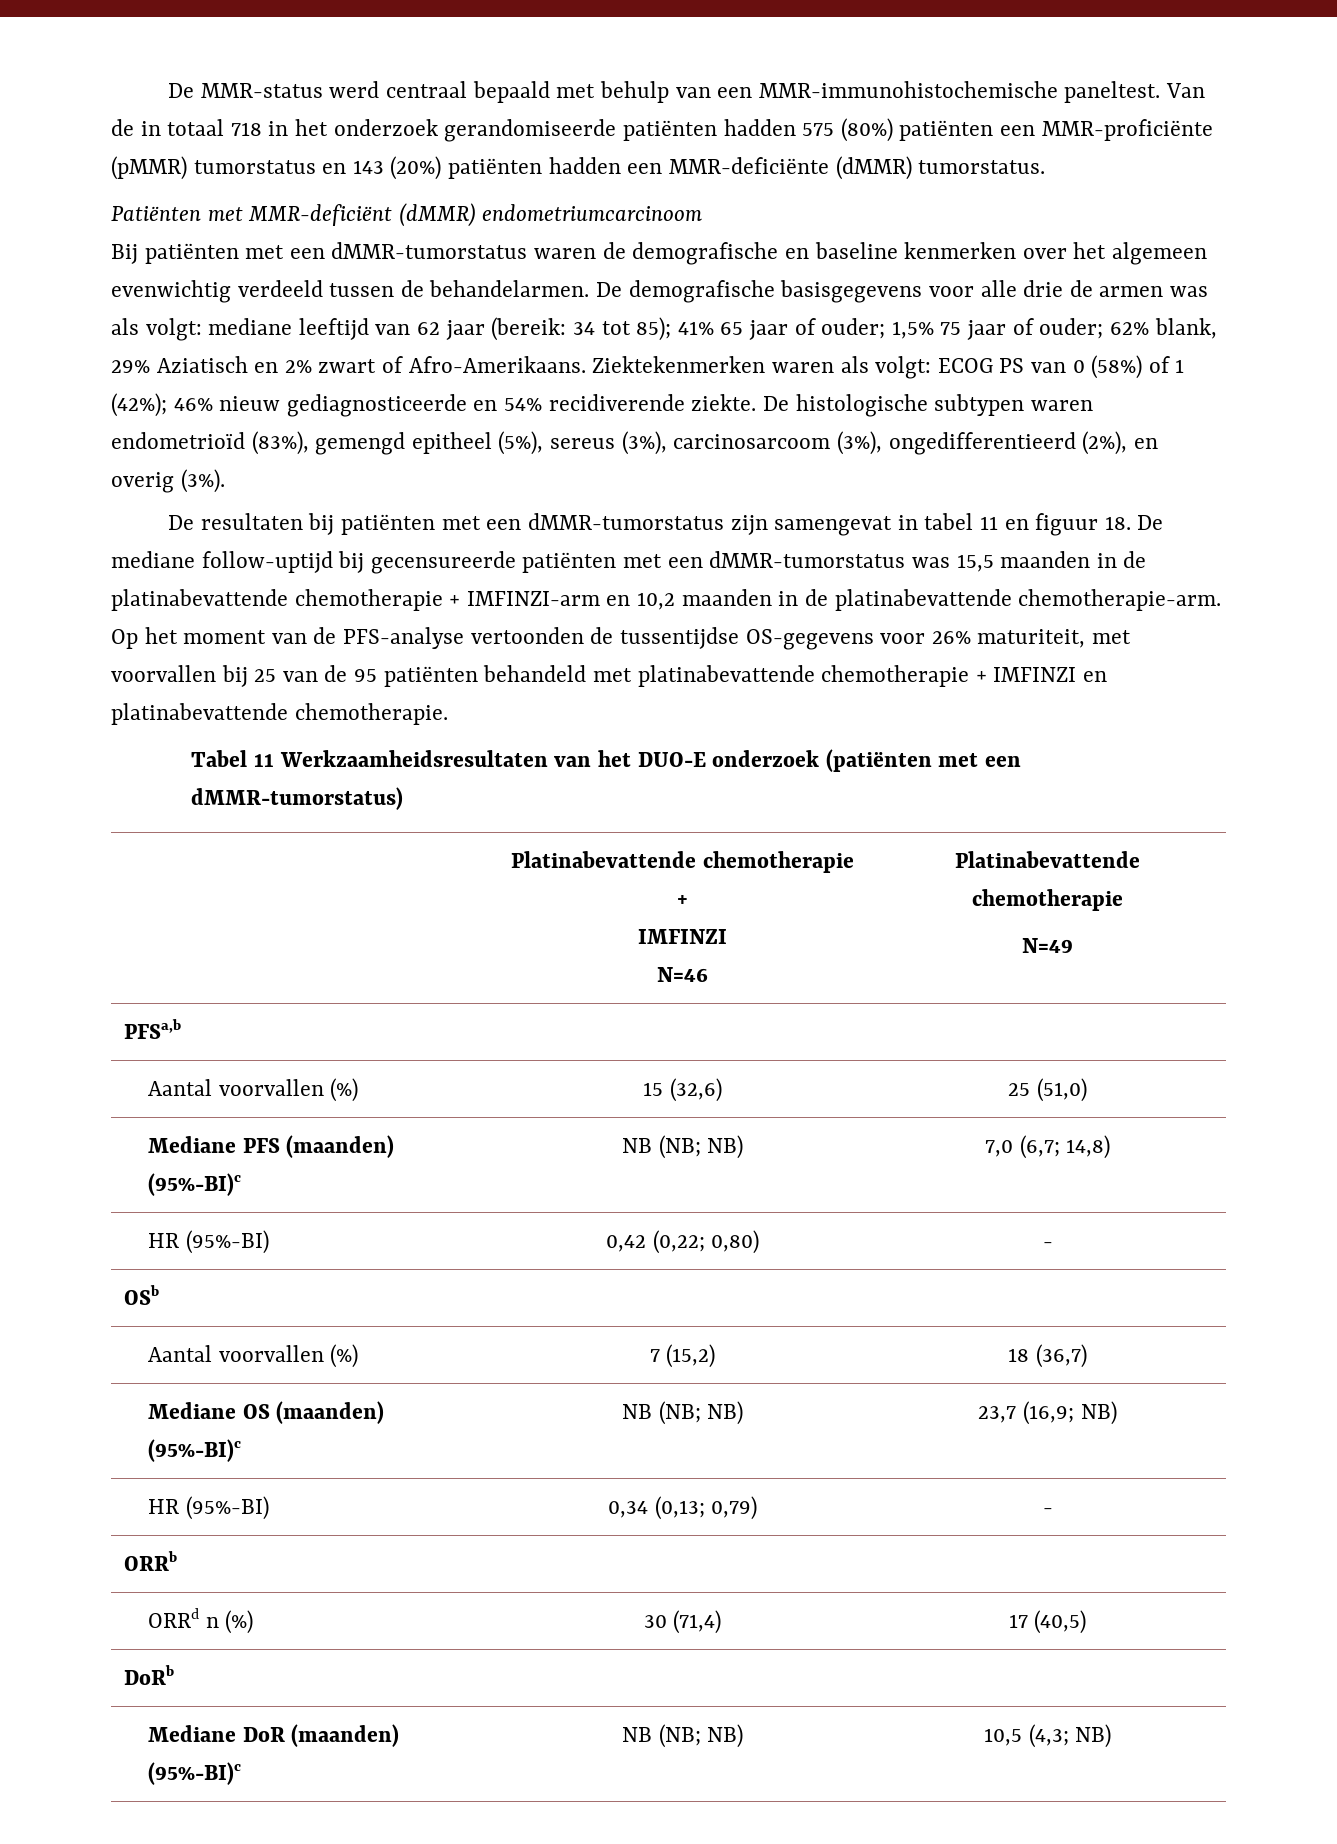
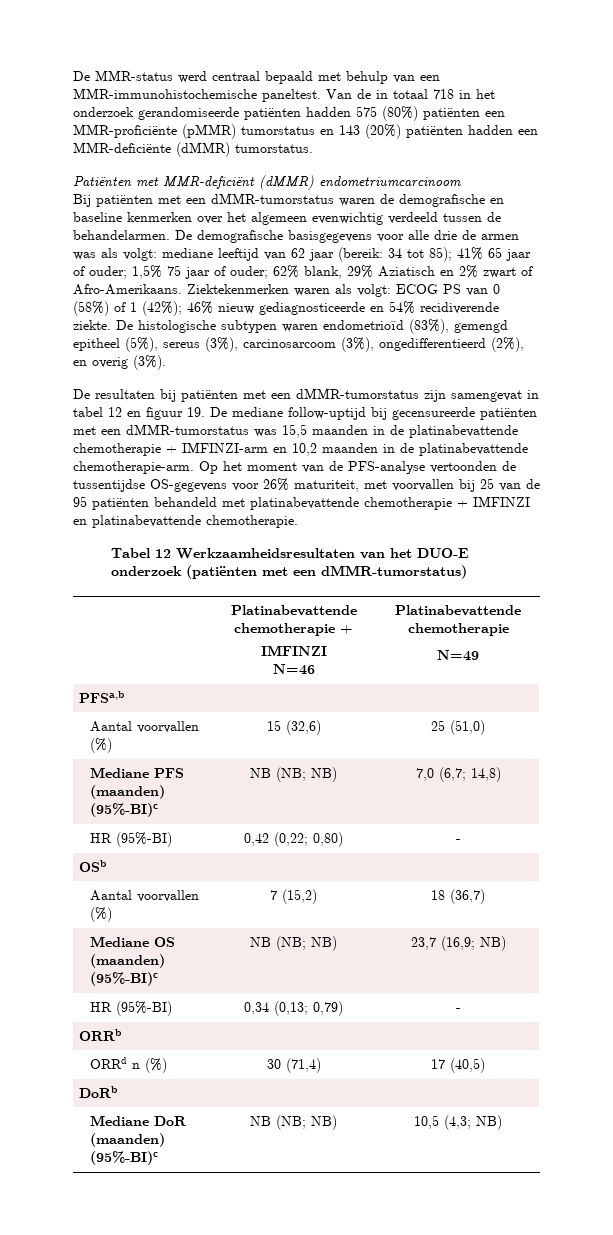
- De resultaten bij patiënten met een dMMR-tumorstatus zijn samengevat in tabel 11 en figuur 18. De mediane follow-uptijd bij gecensureerde patiënten met een dMMR-tumorstatus was 15,5 maanden in de platinabevattende chemotherapie + IMFINZI-arm en 10,2 maanden in de platinabevattende chemotherapie-arm.
+ De resultaten bij patiënten met een dMMR-tumorstatus zijn samengevat in tabel 12 en figuur 19. De mediane follow-uptijd bij gecensureerde patiënten met een dMMR-tumorstatus was 15,5 maanden in de platinabevattende chemotherapie + IMFINZI-arm en 10,2 maanden in de platinabevattende chemotherapie-arm.
- Tabel 11 Werkzaamheidsresultaten van het DUO-E onderzoek (patiënten met een dMMR-tumorstatus)
+ Tabel 12 Werkzaamheidsresultaten van het DUO-E onderzoek (patiënten met een dMMR-tumorstatus)

